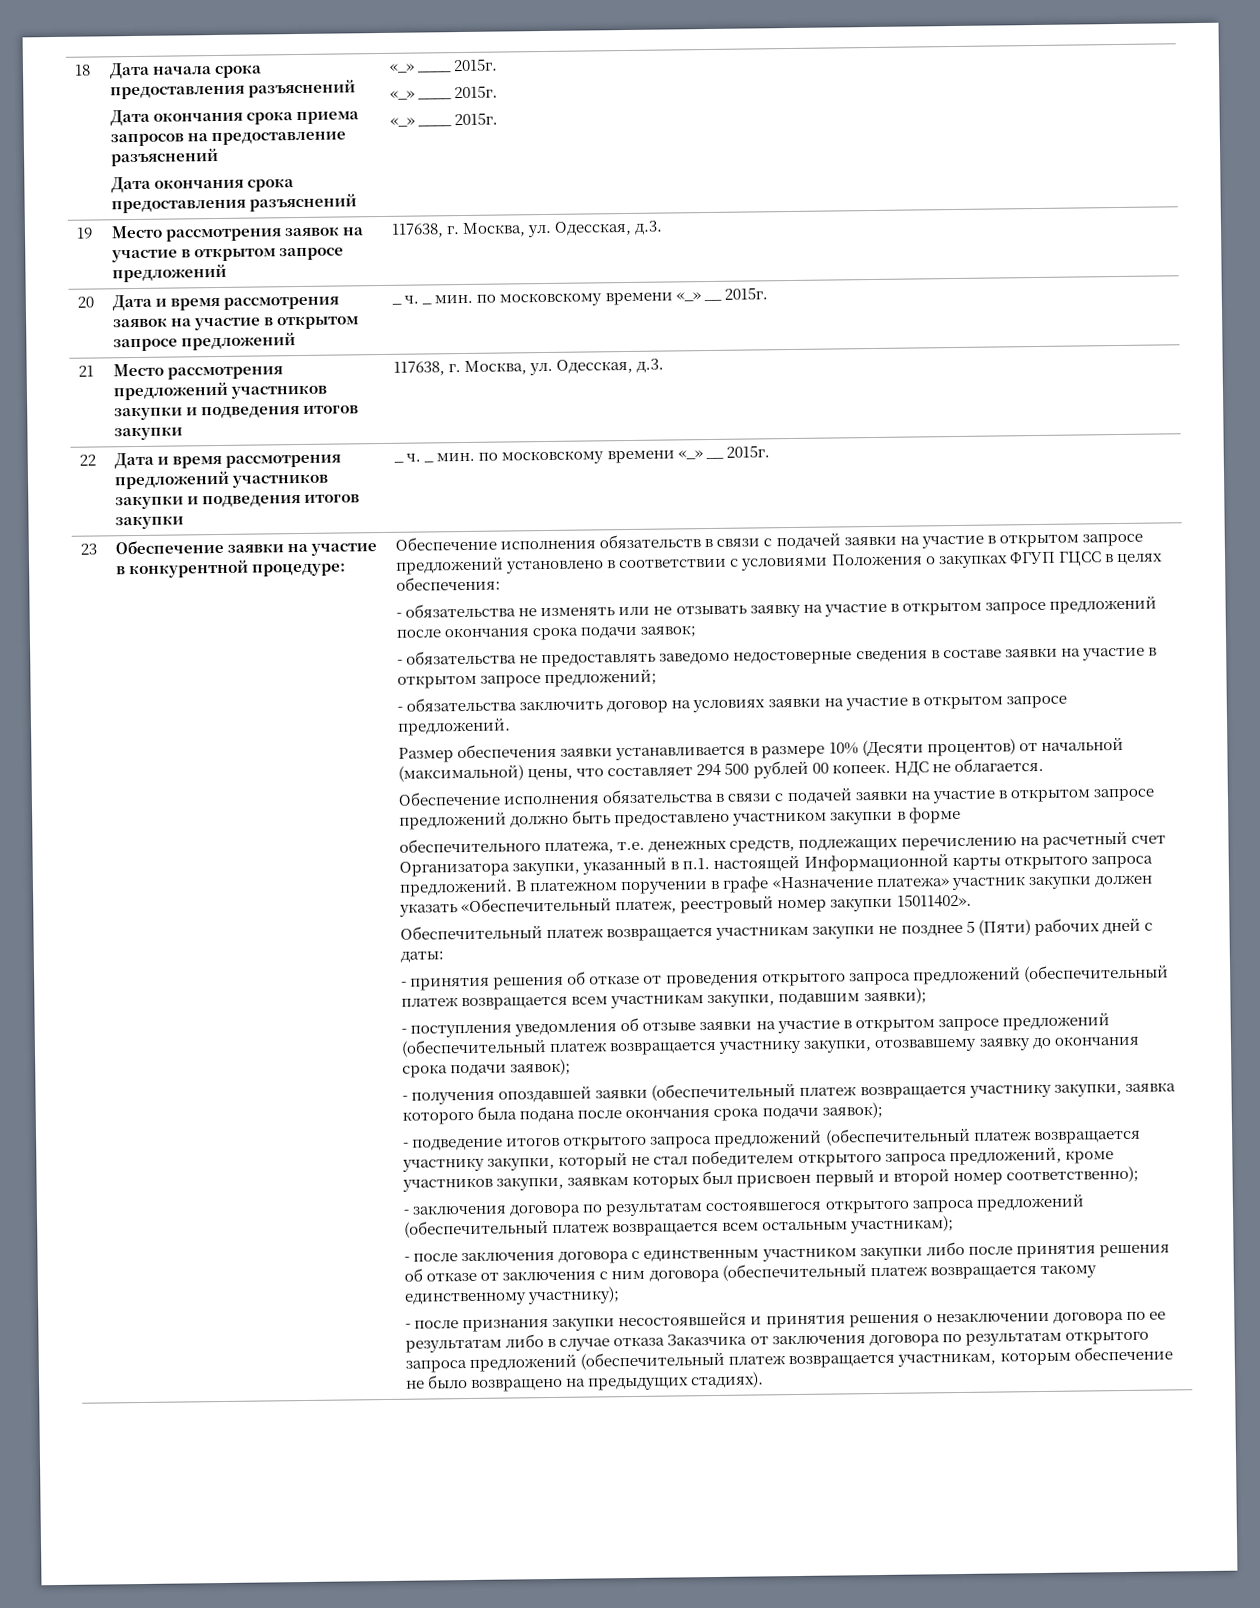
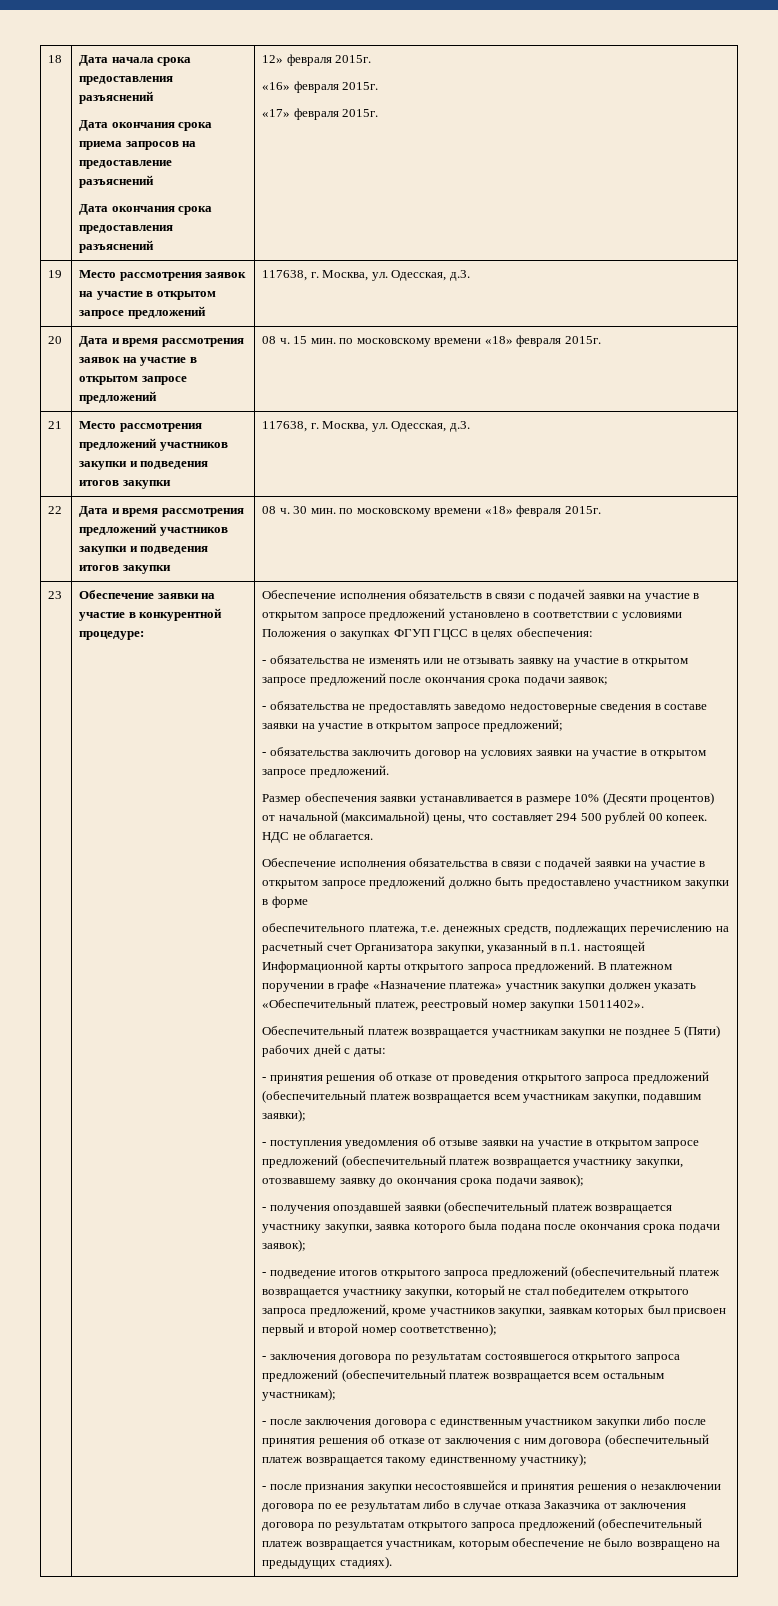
  18 | Дата начала срока предоставления разъяснений
  Дата окончания срока приема запросов на предоставление разъяснений
- Дата окончания срока предоставления разъяснений | «_» ____ 2015г.
- «_» ____ 2015г.
- «_» ____ 2015г.
+ Дата окончания срока предоставления разъяснений | 12» февраля 2015г.
+ «16» февраля 2015г.
+ «17» февраля 2015г.
- 20 | Дата и время рассмотрения заявок на участие в открытом запросе предложений | _ ч. _ мин. по московскому времени «_» __ 2015г.
+ 20 | Дата и время рассмотрения заявок на участие в открытом запросе предложений | 08 ч. 15 мин. по московскому времени «18» февраля 2015г.
- 22 | Дата и время рассмотрения предложений участников закупки и подведения итогов закупки | _ ч. _ мин. по московскому времени «_» __ 2015г.
+ 22 | Дата и время рассмотрения предложений участников закупки и подведения итогов закупки | 08 ч. 30 мин. по московскому времени «18» февраля 2015г.

